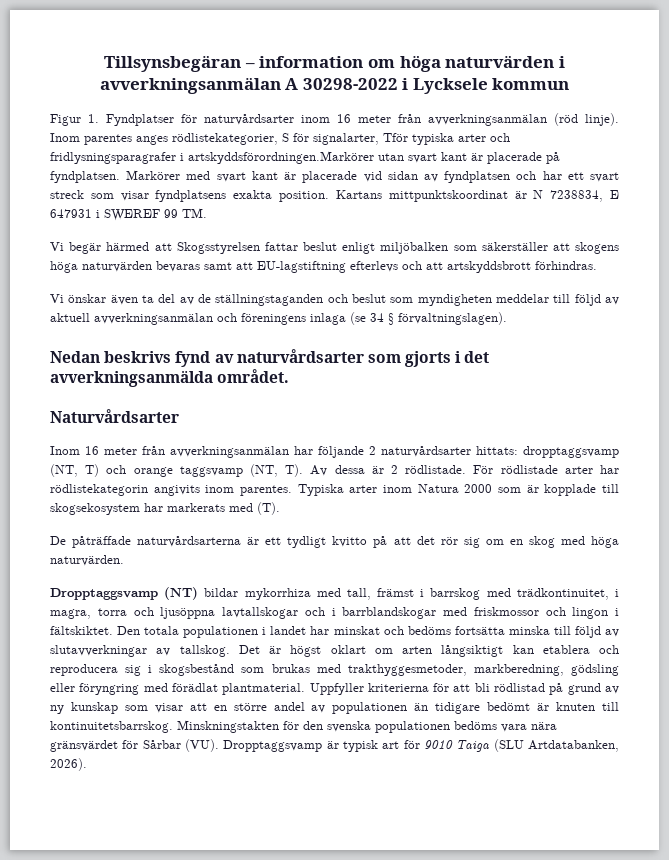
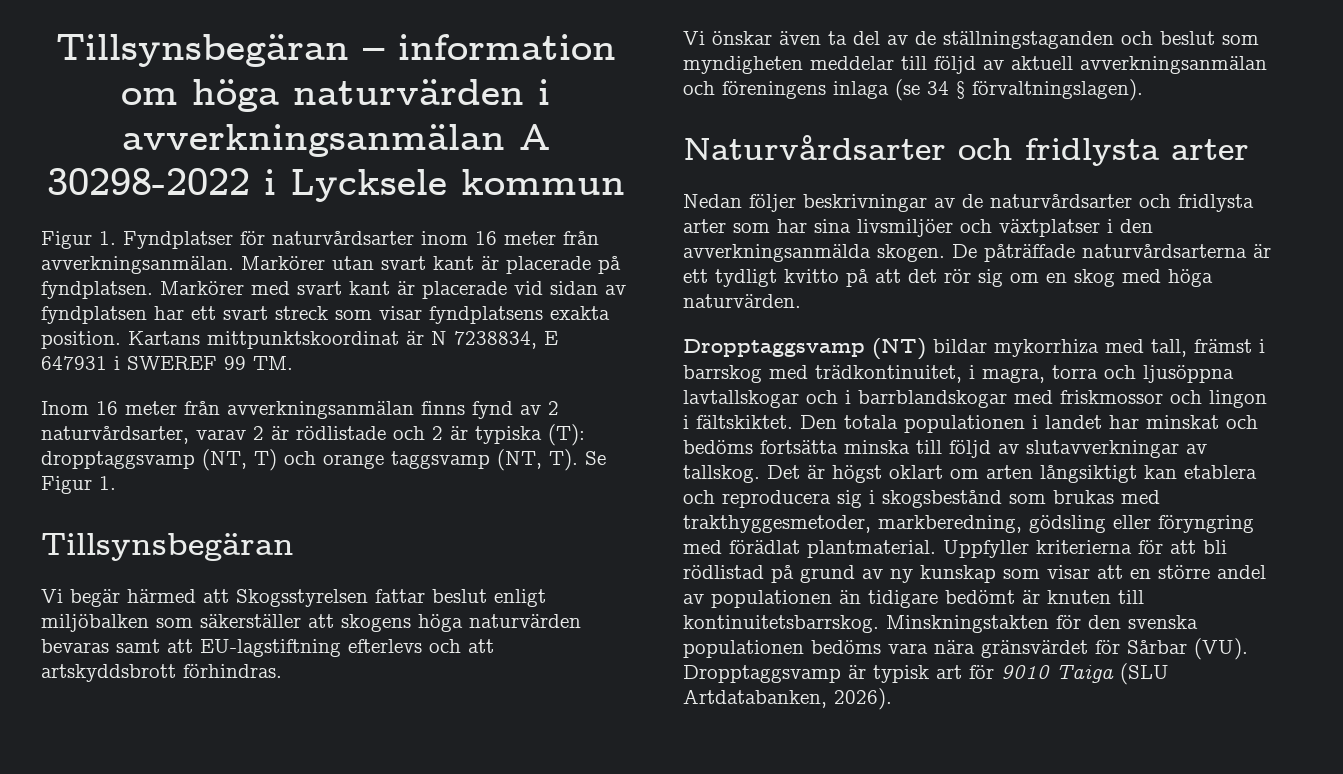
- Figur 1. Fyndplatser för naturvårdsarter inom 16 meter från avverkningsanmälan (röd linje). Inom parentes anges rödlistekategorier, S för signalarter, Tför typiska arter och fridlysningsparagrafer i artskyddsförordningen.Markörer utan svart kant är placerade på fyndplatsen.
+ Figur 1. Fyndplatser för naturvårdsarter inom 16 meter från avverkningsanmälan. Markörer utan svart kant är placerade på fyndplatsen.
- Markörer med svart kant är placerade vid sidan av fyndplatsen och har ett svart streck som visar fyndplatsens exakta position.
+ Markörer med svart kant är placerade vid sidan av fyndplatsen har ett svart streck som visar fyndplatsens exakta position.
+ Inom 16 meter från avverkningsanmälan finns fynd av 2 naturvårdsarter, varav 2 är rödlistade och 2 är typiska (T): dropptaggsvamp (NT, T) och orange taggsvamp (NT, T). Se Figur 1.
+ Tillsynsbegäran
- Nedan beskrivs fynd av naturvårdsarter som gjorts i det avverkningsanmälda området.
- Naturvårdsarter
- Inom 16 meter från avverkningsanmälan har följande 2 naturvårdsarter hittats: dropptaggsvamp (NT, T) och orange taggsvamp (NT, T). Av dessa är 2 rödlistade. För rödlistade arter har rödlistekategorin angivits inom parentes. Typiska arter inom Natura 2000 som är kopplade till skogsekosystem har markerats med (T).
- De påträffade naturvårdsarterna är ett tydligt kvitto på att det rör sig om en skog med höga naturvärden.
+ Naturvårdsarter och fridlysta arter
+ Nedan följer beskrivningar av de naturvårdsarter och fridlysta arter som har sina livsmiljöer och växtplatser i den avverkningsanmälda skogen. De påträffade naturvårdsarterna är ett tydligt kvitto på att det rör sig om en skog med höga naturvärden.

